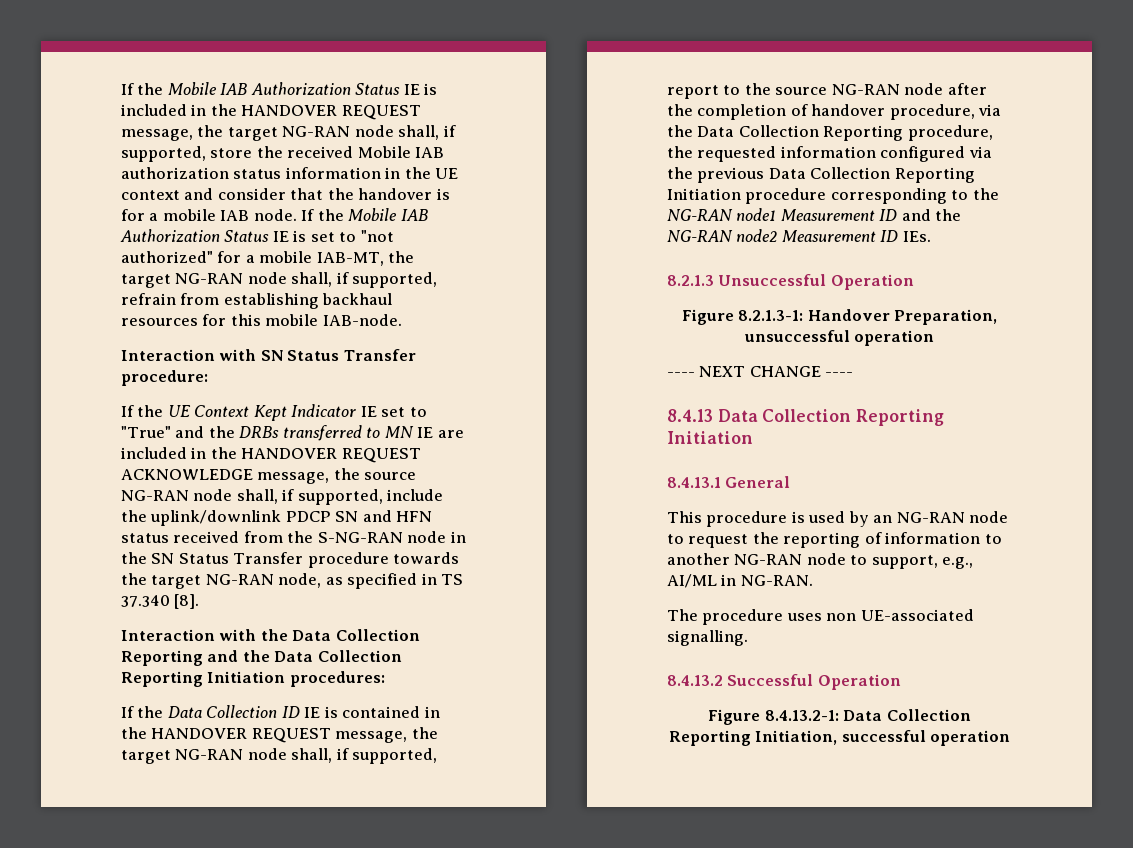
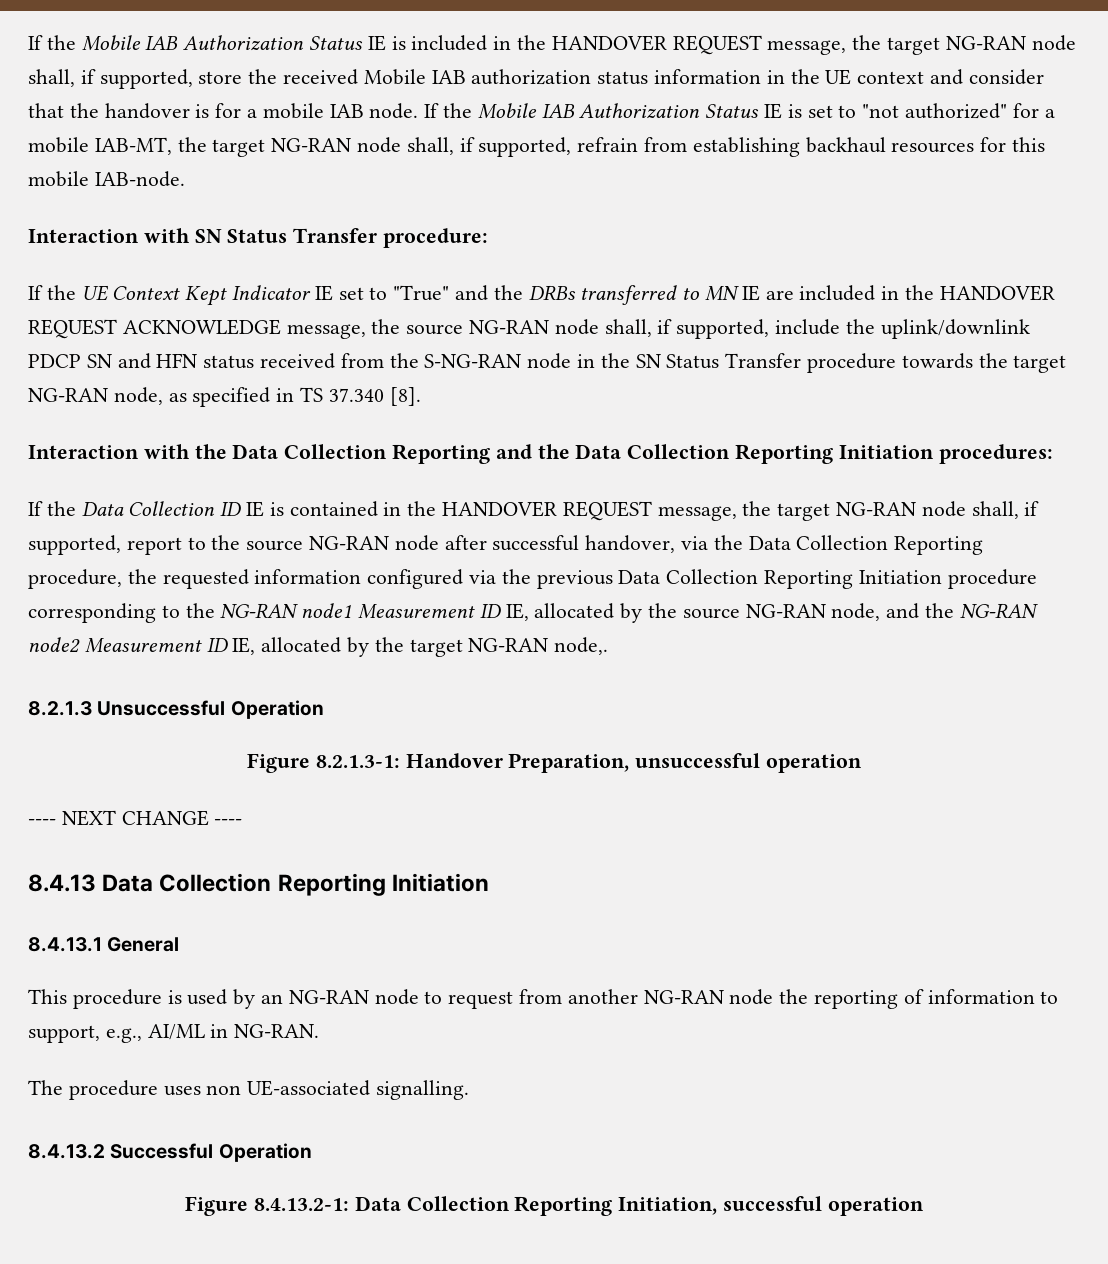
- If the Data Collection ID IE is contained in the HANDOVER REQUEST message, the target NG-RAN node shall, if supported, report to the source NG-RAN node after the completion of handover procedure, via the Data Collection Reporting procedure, the requested information configured via the previous Data Collection Reporting Initiation procedure corresponding to the NG-RAN node1 Measurement ID and the NG-RAN node2 Measurement ID IEs.
+ If the Data Collection ID IE is contained in the HANDOVER REQUEST message, the target NG-RAN node shall, if supported, report to the source NG-RAN node after successful handover, via the Data Collection Reporting procedure, the requested information configured via the previous Data Collection Reporting Initiation procedure corresponding to the NG-RAN node1 Measurement ID IE, allocated by the source NG-RAN node, and the NG-RAN node2 Measurement ID IE, allocated by the target NG-RAN node,.
- This procedure is used by an NG-RAN node to request the reporting of information to another NG-RAN node to support, e.g., AI/ML in NG-RAN.
+ This procedure is used by an NG-RAN node to request from another NG-RAN node the reporting of information to support, e.g., AI/ML in NG-RAN.

